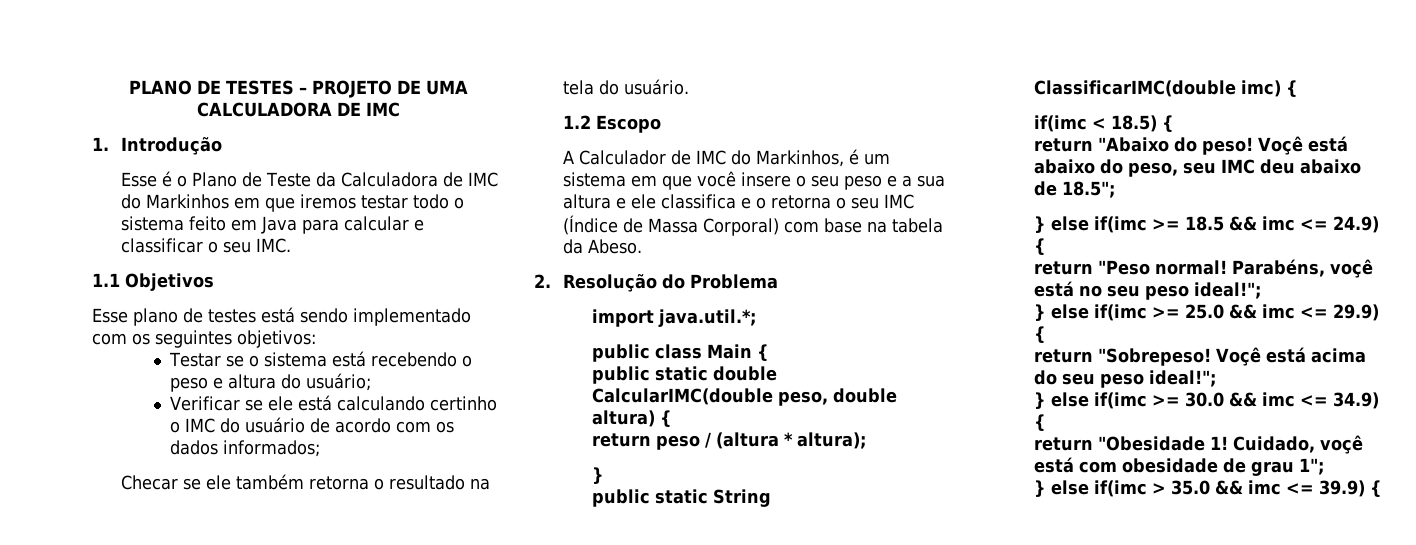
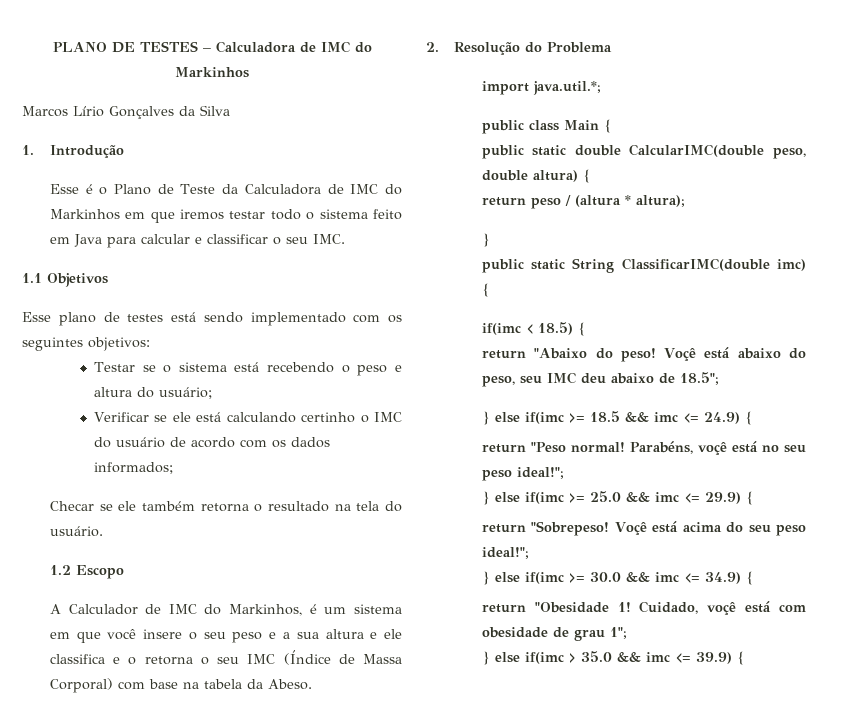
- PLANO DE TESTES – PROJETO DE UMA CALCULADORA DE IMC
+ PLANO DE TESTES – Calculadora de IMC do Markinhos
+ Marcos Lírio Gonçalves da Silva

